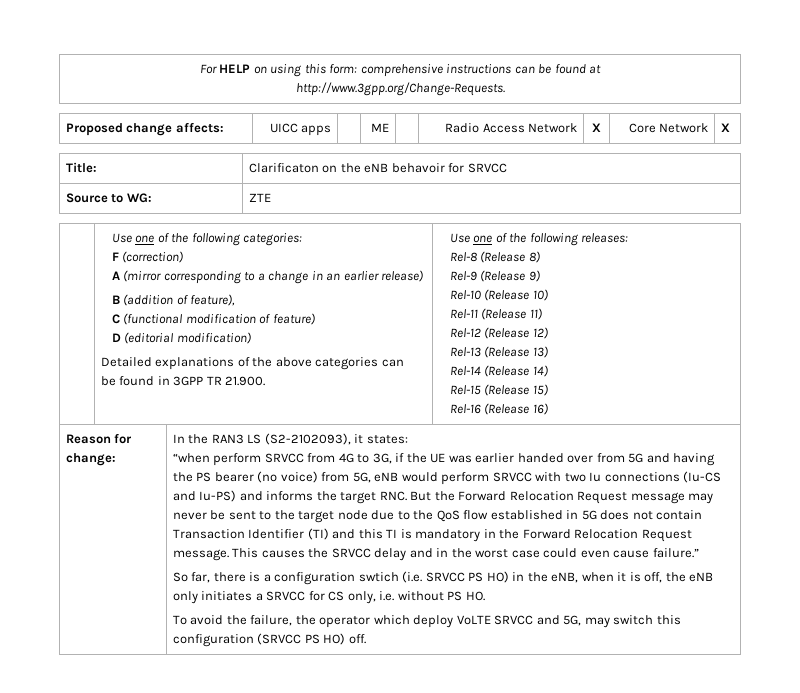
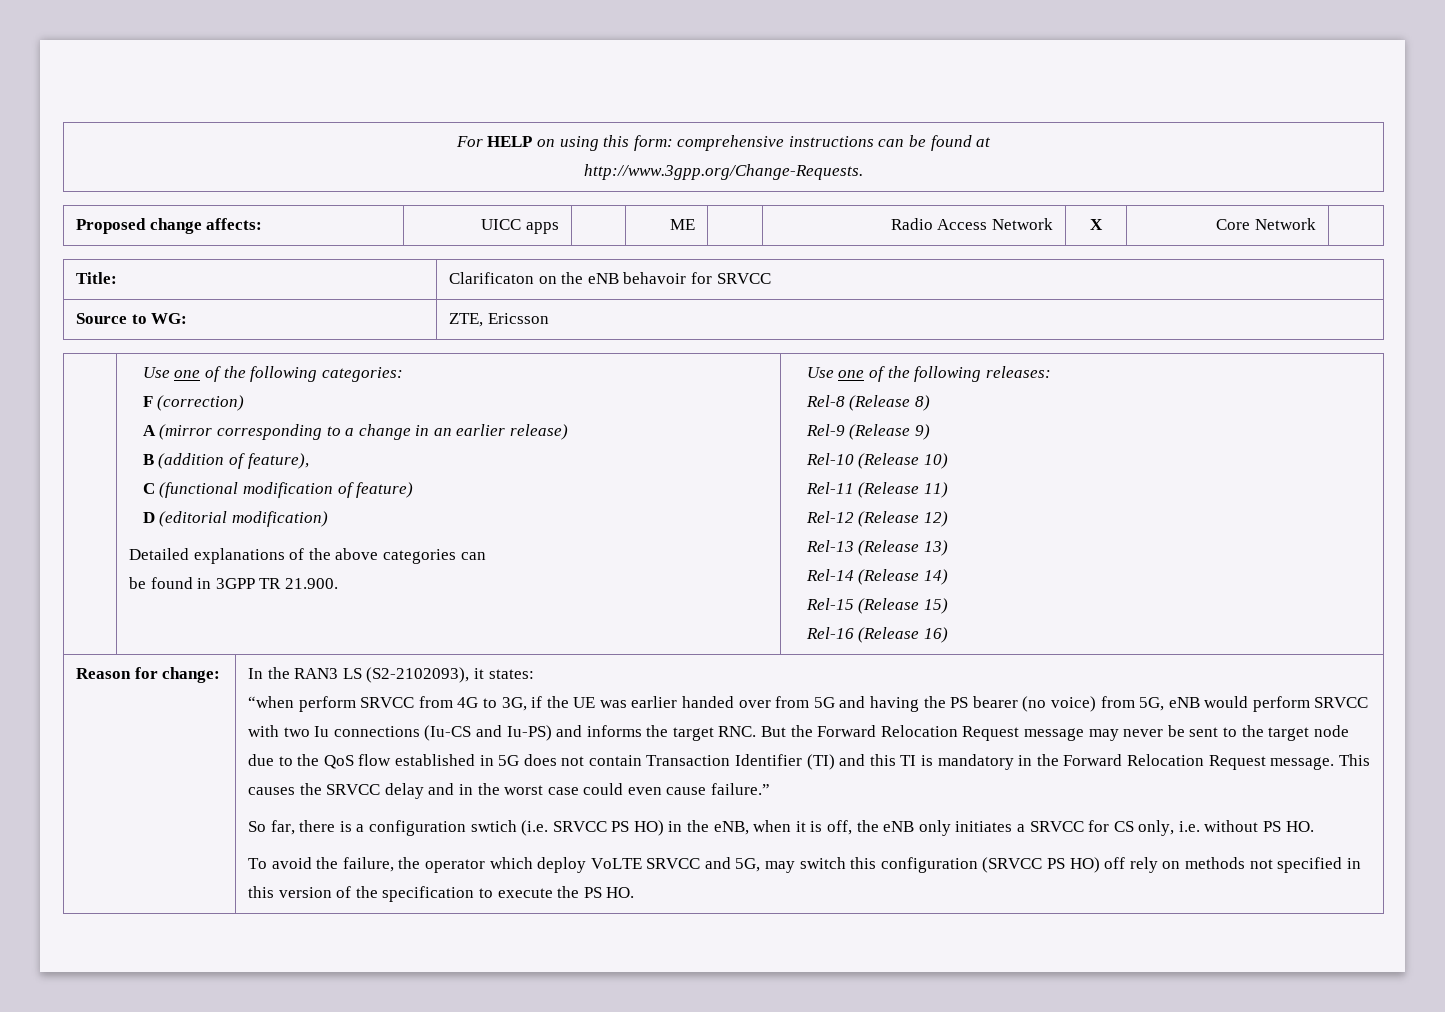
- Proposed change affects: | UICC apps | | ME | | Radio Access Network | X | Core Network | X
+ Proposed change affects: | UICC apps | | ME | | Radio Access Network | X | Core Network |
- Source to WG: | ZTE
+ Source to WG: | ZTE, Ericsson
- To avoid the failure, the operator which deploy VoLTE SRVCC and 5G, may switch this configuration (SRVCC PS HO) off.
+ To avoid the failure, the operator which deploy VoLTE SRVCC and 5G, may switch this configuration (SRVCC PS HO) off rely on methods not specified in this version of the specification to execute the PS HO.

